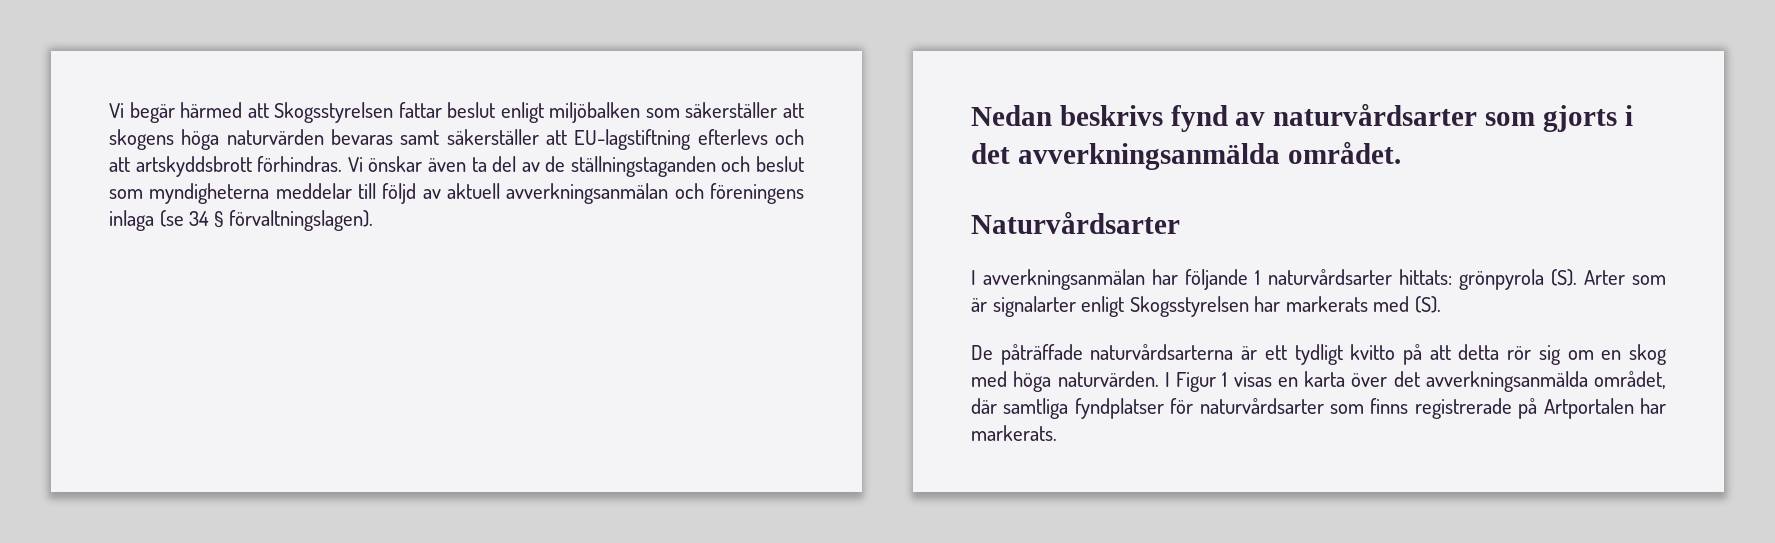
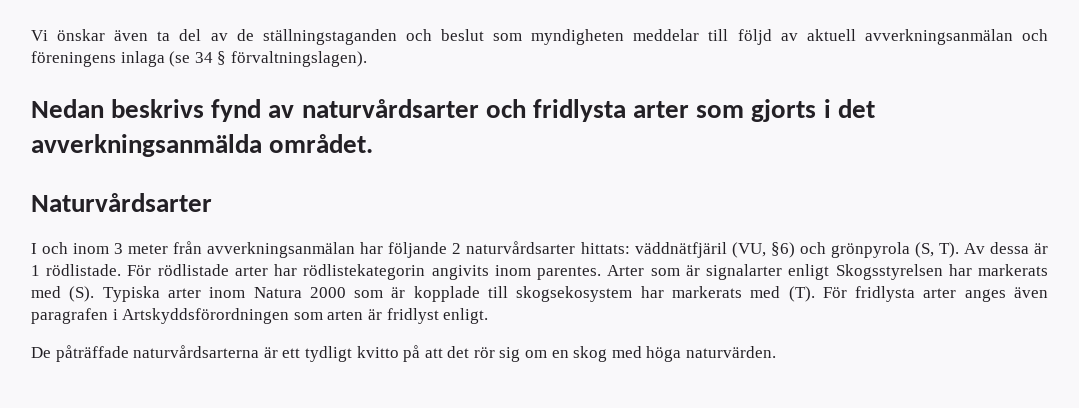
- Vi begär härmed att Skogsstyrelsen fattar beslut enligt miljöbalken som säkerställer att skogens höga naturvärden bevaras samt säkerställer att EU-lagstiftning efterlevs och att artskyddsbrott förhindras. Vi önskar även ta del av de ställningstaganden och beslut som myndigheterna meddelar till följd av aktuell avverkningsanmälan och föreningens inlaga (se 34 § förvaltningslagen).
+ Vi önskar även ta del av de ställningstaganden och beslut som myndigheten meddelar till följd av aktuell avverkningsanmälan och föreningens inlaga (se 34 § förvaltningslagen).
- Nedan beskrivs fynd av naturvårdsarter som gjorts i det avverkningsanmälda området.
+ Nedan beskrivs fynd av naturvårdsarter och fridlysta arter som gjorts i det avverkningsanmälda området.
- I avverkningsanmälan har följande 1 naturvårdsarter hittats: grönpyrola (S). Arter som är signalarter enligt Skogsstyrelsen har markerats med (S).
+ I och inom 3 meter från avverkningsanmälan har följande 2 naturvårdsarter hittats: väddnätfjäril (VU, §6) och grönpyrola (S, T). Av dessa är 1 rödlistade. För rödlistade arter har rödlistekategorin angivits inom parentes. Arter som är signalarter enligt Skogsstyrelsen har markerats med (S). Typiska arter inom Natura 2000 som är kopplade till skogsekosystem har markerats med (T). För fridlysta arter anges även paragrafen i Artskyddsförordningen som arten är fridlyst enligt.
- De påträffade naturvårdsarterna är ett tydligt kvitto på att detta rör sig om en skog med höga naturvärden. I Figur 1 visas en karta över det avverkningsanmälda området, där samtliga fyndplatser för naturvårdsarter som finns registrerade på Artportalen har markerats.
+ De påträffade naturvårdsarterna är ett tydligt kvitto på att det rör sig om en skog med höga naturvärden.

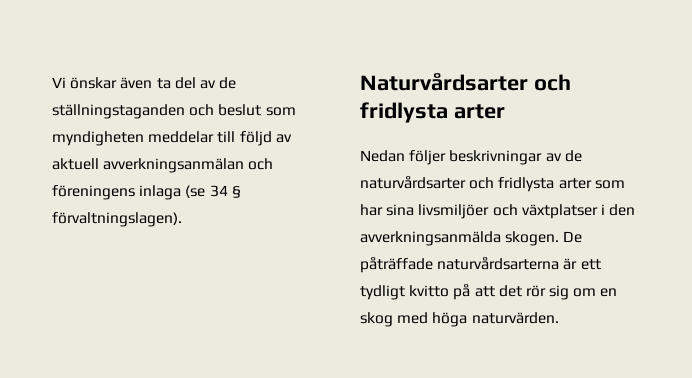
- Nedan beskrivs fynd av naturvårdsarter och fridlysta arter som gjorts i det avverkningsanmälda området.
- Naturvårdsarter
- I och inom 3 meter från avverkningsanmälan har följande 2 naturvårdsarter hittats: väddnätfjäril (VU, §6) och grönpyrola (S, T). Av dessa är 1 rödlistade. För rödlistade arter har rödlistekategorin angivits inom parentes. Arter som är signalarter enligt Skogsstyrelsen har markerats med (S). Typiska arter inom Natura 2000 som är kopplade till skogsekosystem har markerats med (T). För fridlysta arter anges även paragrafen i Artskyddsförordningen som arten är fridlyst enligt.
- De påträffade naturvårdsarterna är ett tydligt kvitto på att det rör sig om en skog med höga naturvärden.
+ Naturvårdsarter och fridlysta arter
+ Nedan följer beskrivningar av de naturvårdsarter och fridlysta arter som har sina livsmiljöer och växtplatser i den avverkningsanmälda skogen. De påträffade naturvårdsarterna är ett tydligt kvitto på att det rör sig om en skog med höga naturvärden.

